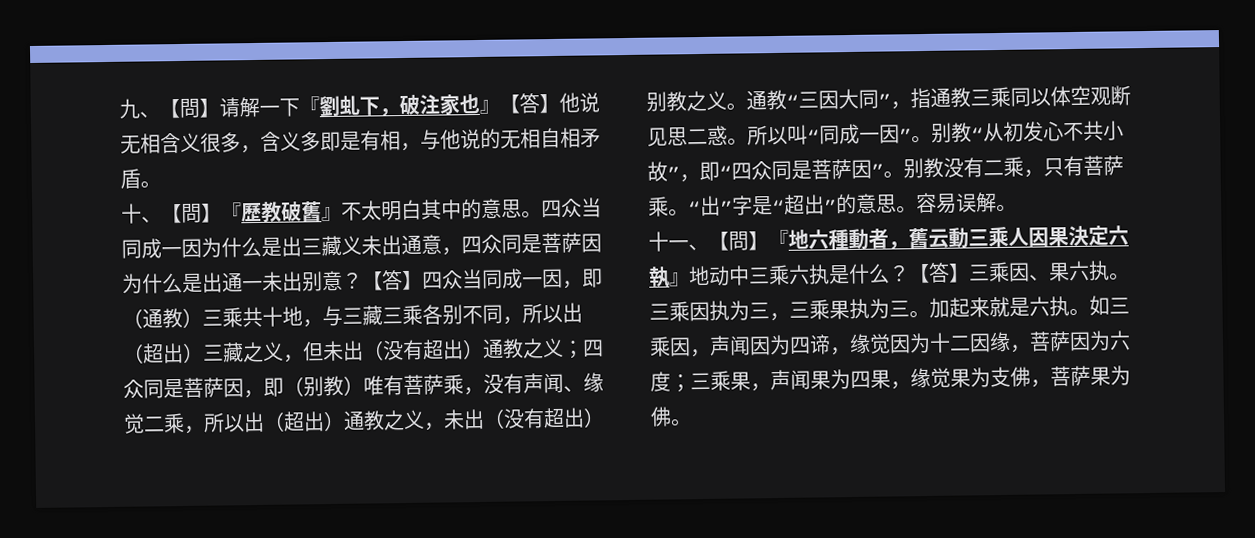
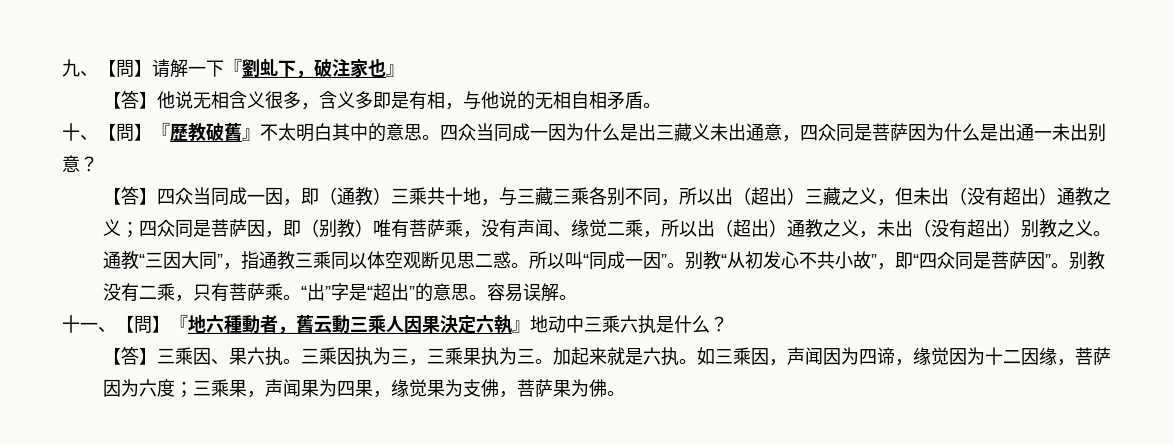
- 九、【問】请解一下『劉虬下，破注家也』【答】他说无相含义很多，含义多即是有相，与他说的无相自相矛盾。
+ 九、【問】请解一下『劉虬下，破注家也』
+ 【答】他说无相含义很多，含义多即是有相，与他说的无相自相矛盾。
- 四众当同成一因为什么是出三藏义未出通意，四众同是菩萨因为什么是出通一未出别意？【答】四众当同成一因，即（通教）三乘共十地，与三藏三乘各别不同，所以出（超出）三藏之义，但未出（没有超出）通教之义；
+ 四众当同成一因为什么是出三藏义未出通意，四众同是菩萨因为什么是出通一未出别意？
+ 【答】四众当同成一因，即（通教）三乘共十地，与三藏三乘各别不同，所以出（超出）三藏之义，但未出（没有超出）通教之义；
- 十一、【問】『地六種動者，舊云動三乘人因果決定六執』地动中三乘六执是什么？【答】三乘因、果六执。
+ 十一、【問】『地六種動者，舊云動三乘人因果決定六執』地动中三乘六执是什么？
+ 【答】三乘因、果六执。

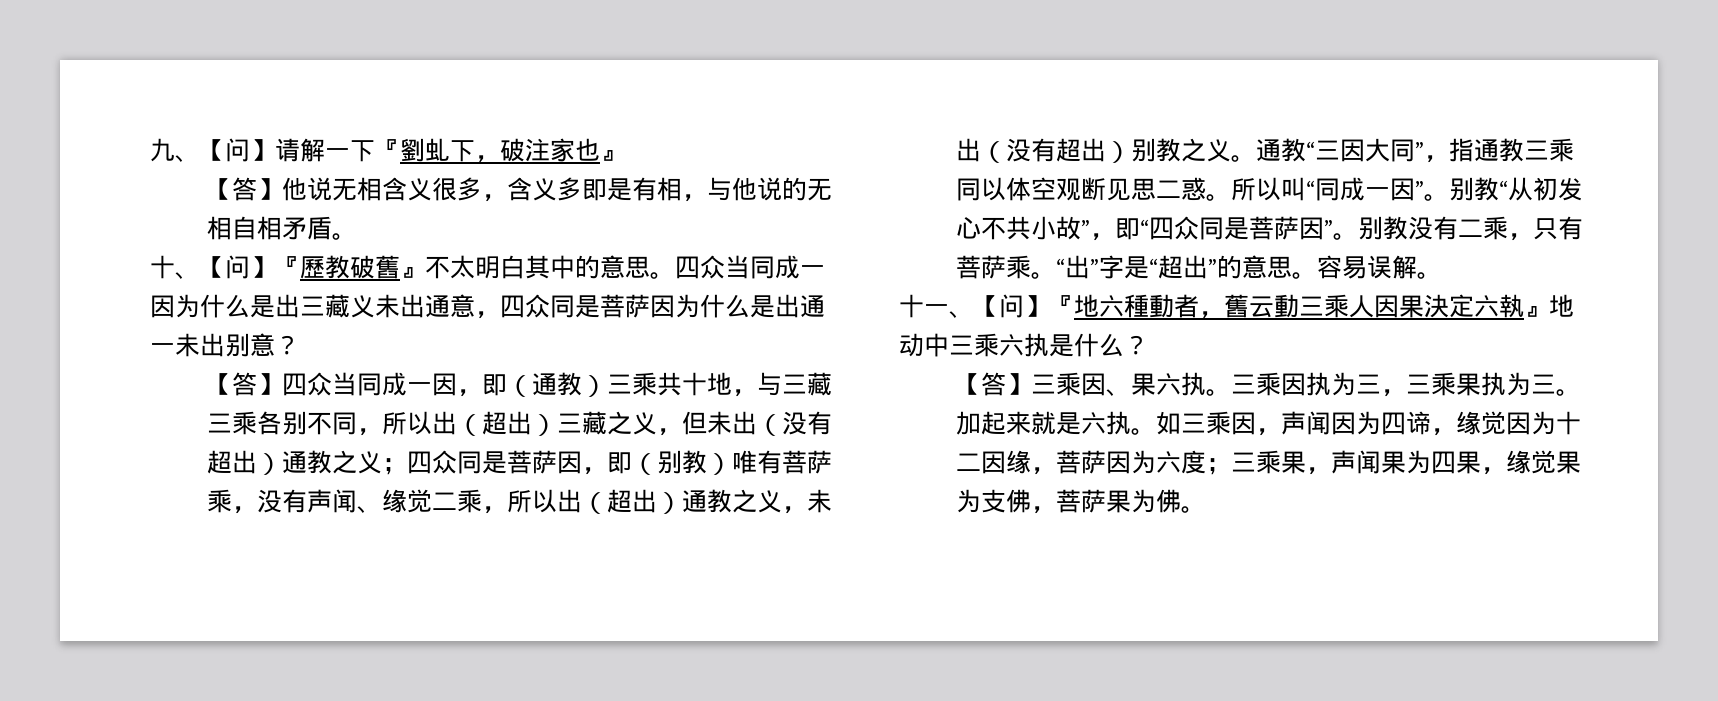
- 九、【問】请解一下『劉虬下，破注家也』
+ 九、【问】请解一下『劉虬下，破注家也』
- 十、【問】『歷教破舊』不太明白其中的意思。
+ 十、【问】『歷教破舊』不太明白其中的意思。
- 十一、【問】『地六種動者，舊云動三乘人因果決定六執』地动中三乘六执是什么？
+ 十一、【问】『地六種動者，舊云動三乘人因果決定六執』地动中三乘六执是什么？

